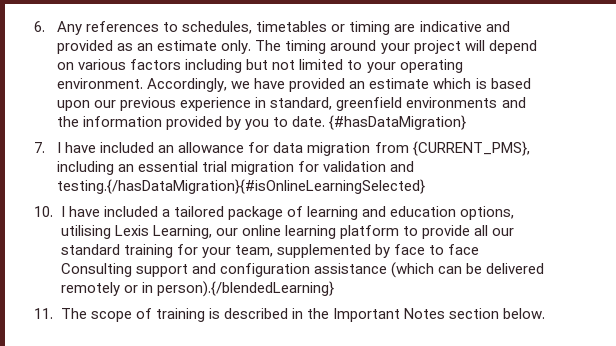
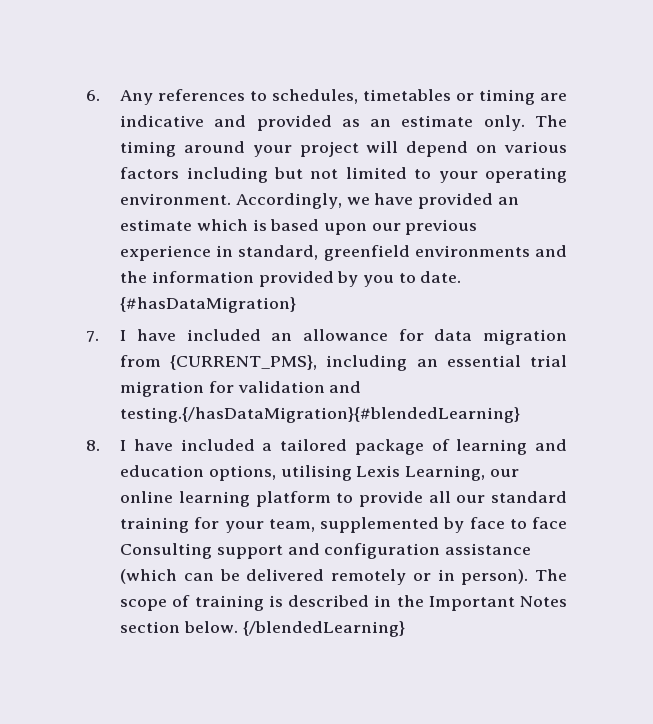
- 7. I have included an allowance for data migration from {CURRENT_PMS}, including an essential trial migration for validation and testing.{/hasDataMigration}{#isOnlineLearningSelected}
- 10. I have included a tailored package of learning and education options, utilising Lexis Learning, our online learning platform to provide all our standard training for your team, supplemented by face to face Consulting support and configuration assistance (which can be delivered remotely or in person).{/blendedLearning}
- 11. The scope of training is described in the Important Notes section below.
+ 7. I have included an allowance for data migration from {CURRENT_PMS}, including an essential trial migration for validation and testing.{/hasDataMigration}{#blendedLearning}
+ 8. I have included a tailored package of learning and education options, utilising Lexis Learning, our online learning platform to provide all our standard training for your team, supplemented by face to face Consulting support and configuration assistance (which can be delivered remotely or in person). The scope of training is described in the Important Notes section below.
+ {/blendedLearning}

